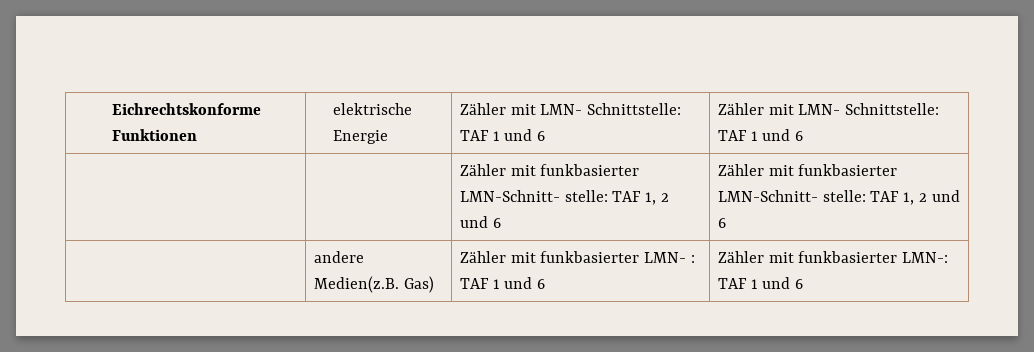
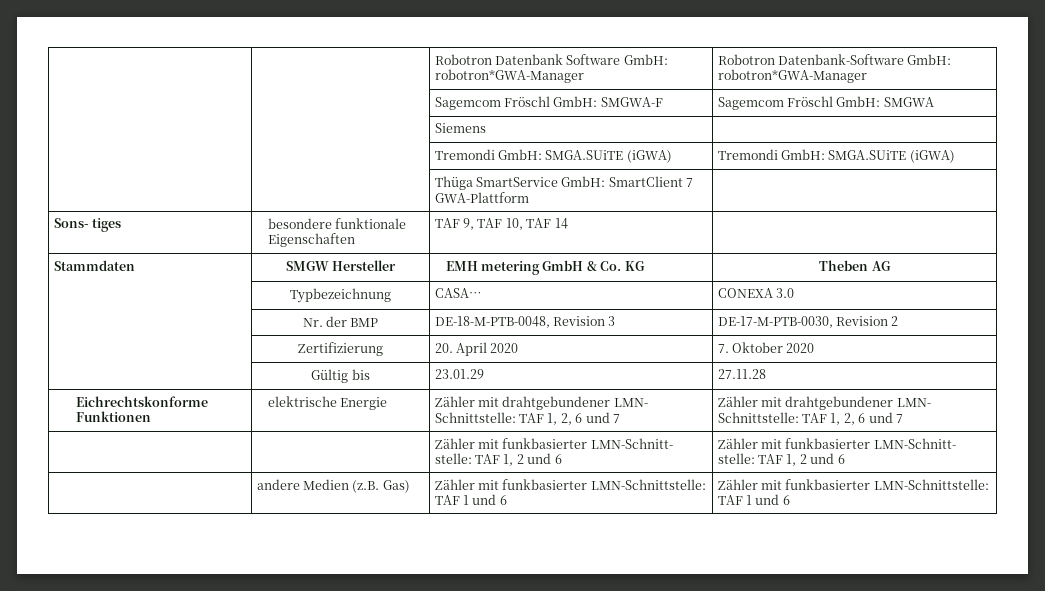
+ | | Robotron Datenbank Software GmbH: robotron*GWA-Manager | Robotron Datenbank-Software GmbH: robotron*GWA-Manager
+ | | Sagemcom Fröschl GmbH: SMGWA-F | Sagemcom Fröschl GmbH: SMGWA
+ | | Siemens |
+ | | Tremondi GmbH: SMGA.SUiTE (iGWA) | Tremondi GmbH: SMGA.SUiTE (iGWA)
+ | | Thüga SmartService GmbH: SmartClient 7 GWA-Plattform |
+ Sons- tiges | besondere funktionale Eigenschaften | TAF 9, TAF 10, TAF 14 |
+ Stammdaten | SMGW Hersteller | EMH metering GmbH & Co. KG | Theben AG
+ | Typbezeichnung | CASA… | CONEXA 3.0
+ | Nr. der BMP | DE-18-M-PTB-0048, Revision 3 | DE-17-M-PTB-0030, Revision 2
+ | Zertifizierung | 20. April 2020 | 7. Oktober 2020
+ | Gültig bis | 23.01.29 | 27.11.28
- Eichrechtskonforme Funktionen | elektrische Energie | Zähler mit LMN- Schnittstelle: TAF 1 und 6 | Zähler mit LMN- Schnittstelle: TAF 1 und 6
+ Eichrechtskonforme Funktionen | elektrische Energie | Zähler mit drahtgebundener LMN- Schnittstelle: TAF 1, 2, 6 und 7 | Zähler mit drahtgebundener LMN- Schnittstelle: TAF 1, 2, 6 und 7
- | andere Medien(z.B. Gas) | Zähler mit funkbasierter LMN- : TAF 1 und 6 | Zähler mit funkbasierter LMN-: TAF 1 und 6
+ | andere Medien (z.B. Gas) | Zähler mit funkbasierter LMN-Schnittstelle: TAF 1 und 6 | Zähler mit funkbasierter LMN-Schnittstelle: TAF 1 und 6

